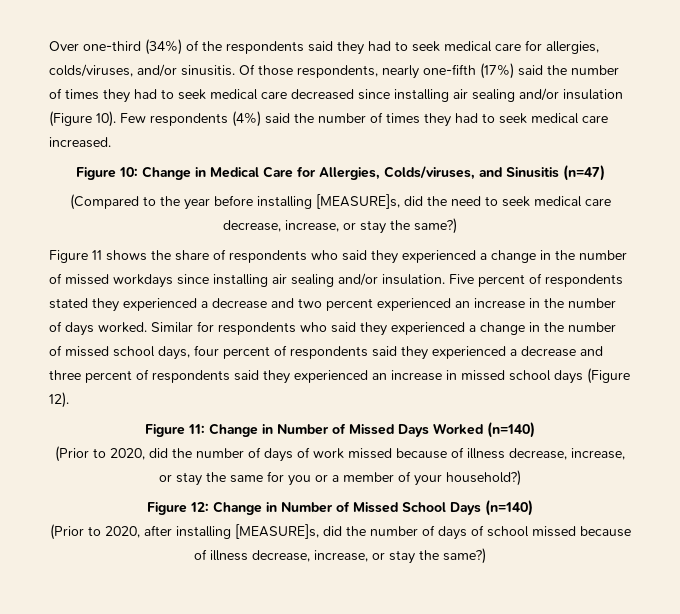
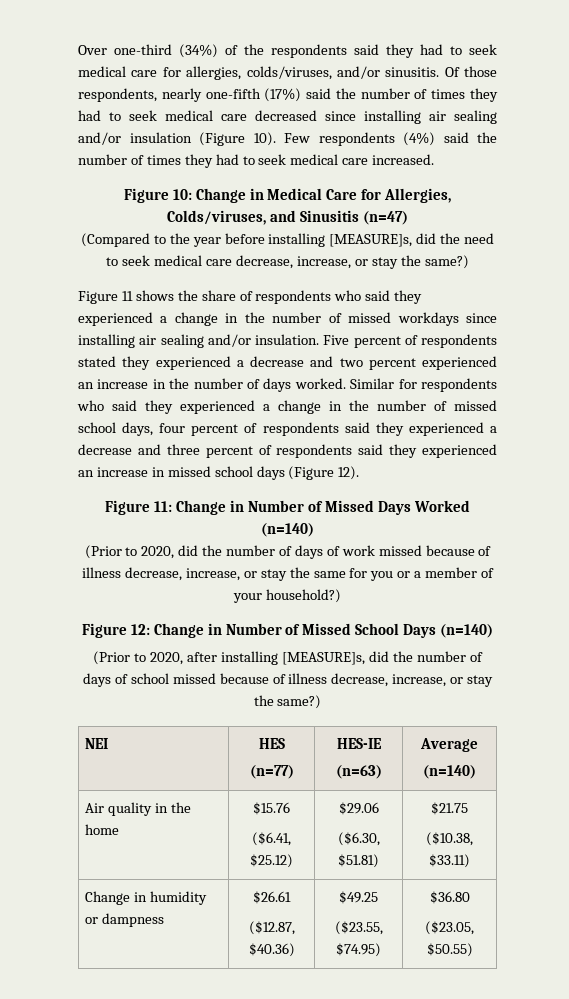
+ NEI | HES
+ (n=77) | HES-IE
+ (n=63) | Average
+ (n=140)
+ Air quality in the home | $15.76
+ ($6.41, $25.12) | $29.06
+ ($6.30, $51.81) | $21.75
+ ($10.38, $33.11)
+ Change in humidity or dampness | $26.61
+ ($12.87, $40.36) | $49.25
+ ($23.55, $74.95) | $36.80
+ ($23.05, $50.55)

